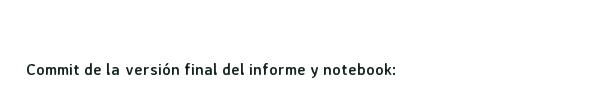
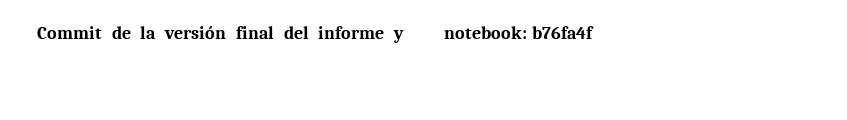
- Commit de la versión final del informe y notebook:
+ Commit de la versión final del informe y notebook: b76fa4f

